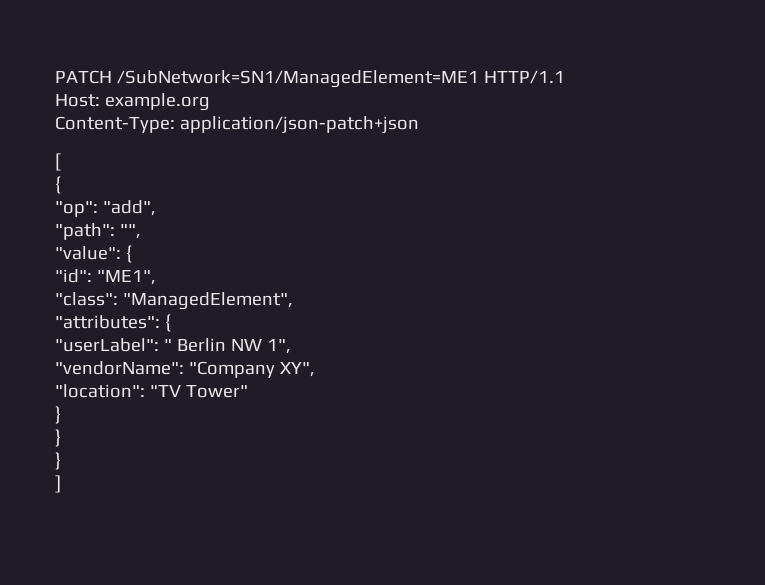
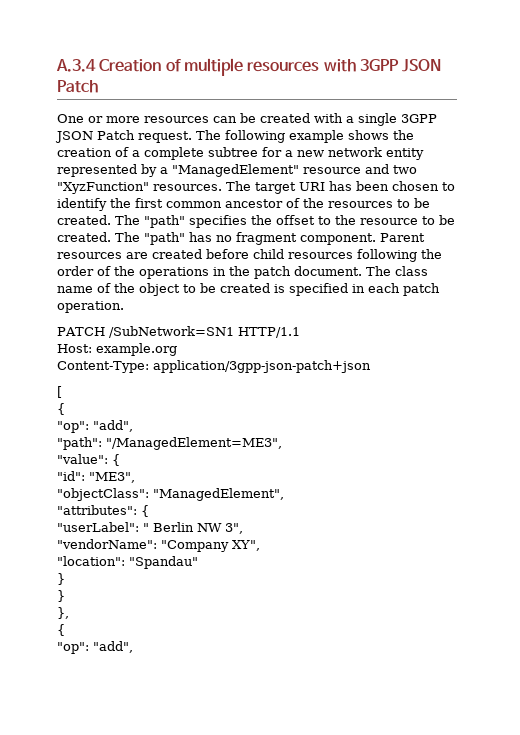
- PATCH /SubNetwork=SN1/ManagedElement=ME1 HTTP/1.1
+ A.3.4 Creation of multiple resources with 3GPP JSON Patch
+ One or more resources can be created with a single 3GPP JSON Patch request. The following example shows the creation of a complete subtree for a new network entity represented by a "ManagedElement" resource and two "XyzFunction" resources. The target URI has been chosen to identify the first common ancestor of the resources to be created. The "path" specifies the offset to the resource to be created. The "path" has no fragment component. Parent resources are created before child resources following the order of the operations in the patch document. The class name of the object to be created is specified in each patch operation.
+ PATCH /SubNetwork=SN1 HTTP/1.1
- Content-Type: application/json-patch+json
+ Content-Type: application/3gpp-json-patch+json
- "path": "",
+ "path": "/ManagedElement=ME3",
- "id": "ME1",
- "class": "ManagedElement",
+ "id": "ME3",
+ "objectClass": "ManagedElement",
- "userLabel": " Berlin NW 1",
+ "userLabel": " Berlin NW 3",
- "location": "TV Tower"
+ "location": "Spandau"
  }
  }
- }
- ]
+ },
+ {
+ "op": "add",

